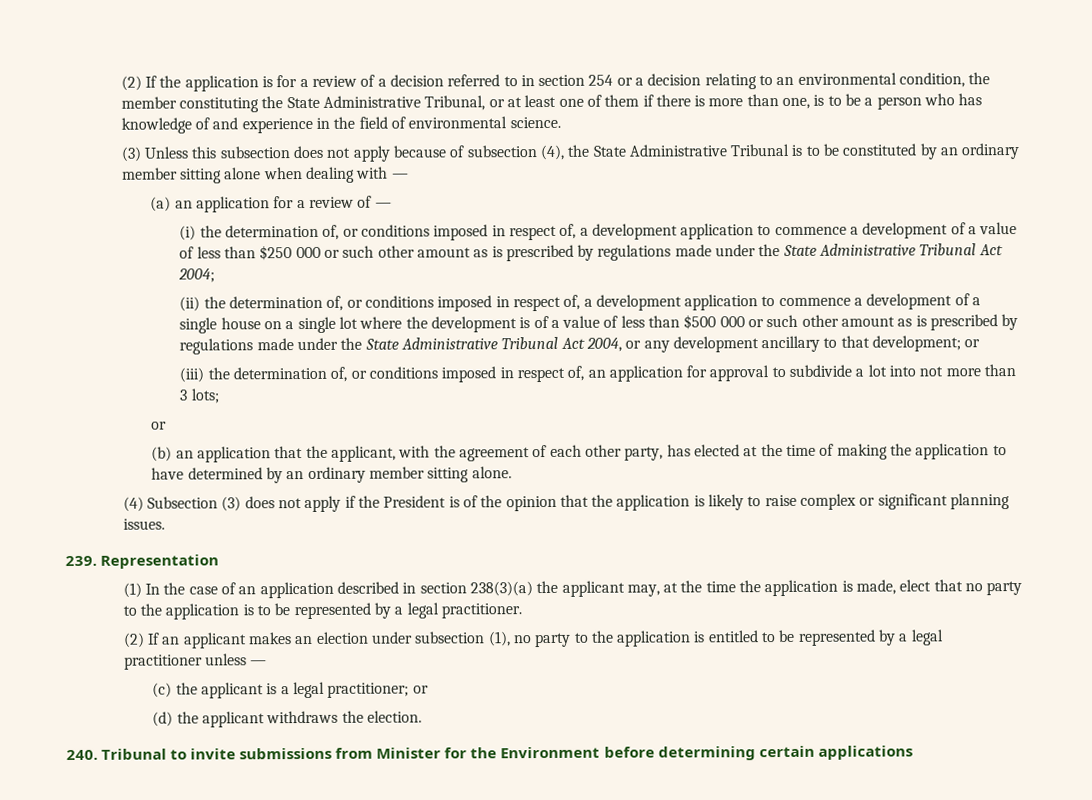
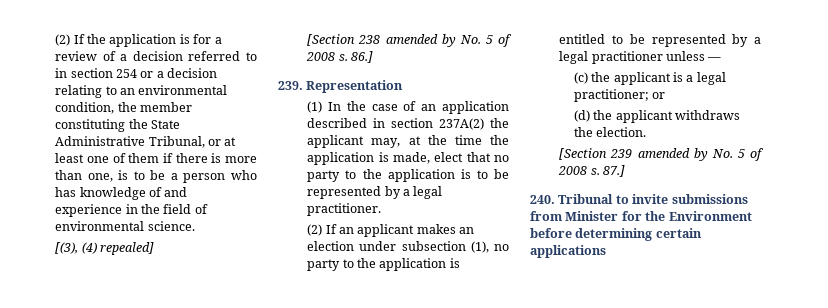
- (3) Unless this subsection does not apply because of subsection (4), the State Administrative Tribunal is to be constituted by an ordinary member sitting alone when dealing with —
- (a) an application for a review of —
- (i) the determination of, or conditions imposed in respect of, a development application to commence a development of a value of less than $250 000 or such other amount as is prescribed by regulations made under the State Administrative Tribunal Act 2004;
- (ii) the determination of, or conditions imposed in respect of, a development application to commence a development of a single house on a single lot where the development is of a value of less than $500 000 or such other amount as is prescribed by regulations made under the State Administrative Tribunal Act 2004, or any development ancillary to that development; or
- (iii) the determination of, or conditions imposed in respect of, an application for approval to subdivide a lot into not more than 3 lots;
- or
- (b) an application that the applicant, with the agreement of each other party, has elected at the time of making the application to have determined by an ordinary member sitting alone.
- (4) Subsection (3) does not apply if the President is of the opinion that the application is likely to raise complex or significant planning issues.
+ [(3), (4) repealed]
+ [Section 238 amended by No. 5 of 2008 s. 86.]
- (1) In the case of an application described in section 238(3)(a) the applicant may, at the time the application is made, elect that no party to the application is to be represented by a legal practitioner.
+ (1) In the case of an application described in section 237A(2) the applicant may, at the time the application is made, elect that no party to the application is to be represented by a legal practitioner.
+ [Section 239 amended by No. 5 of 2008 s. 87.]

